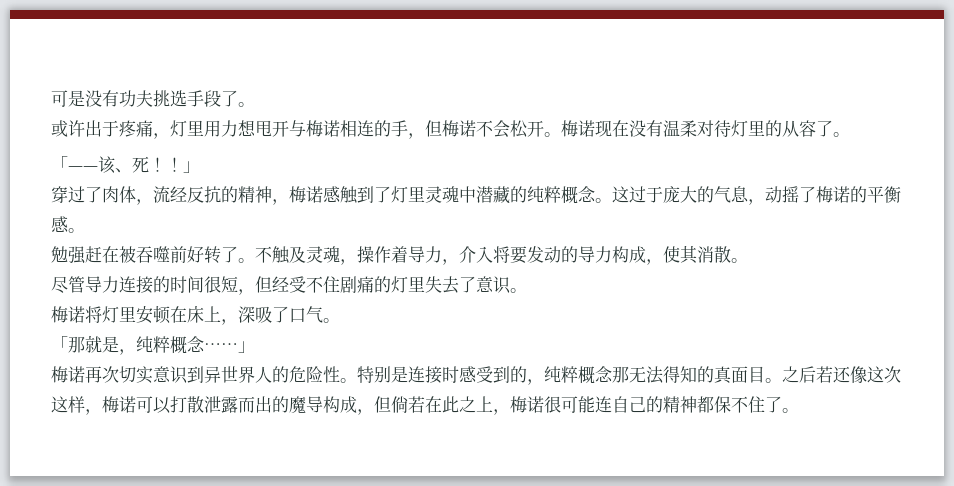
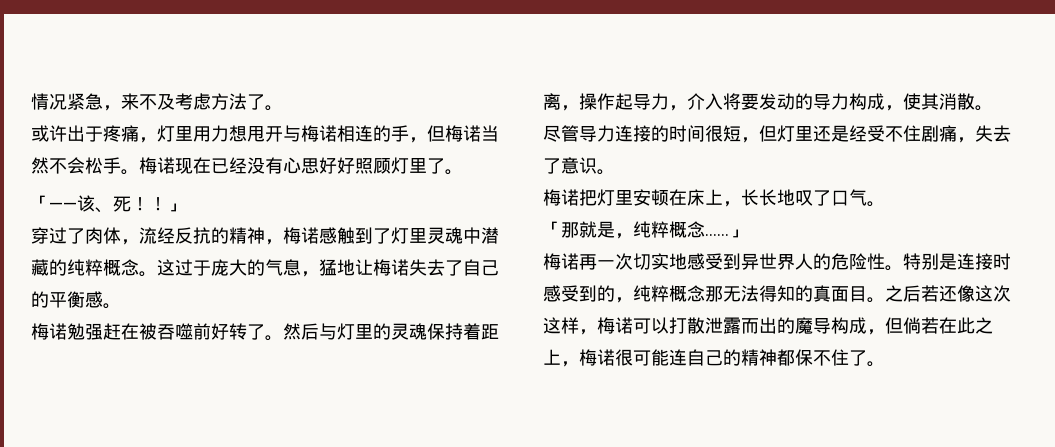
- 可是没有功夫挑选手段了。
+ 情况紧急，来不及考虑方法了。
- 或许出于疼痛，灯里用力想甩开与梅诺相连的手，但梅诺不会松开。梅诺现在没有温柔对待灯里的从容了。
+ 或许出于疼痛，灯里用力想甩开与梅诺相连的手，但梅诺当然不会松手。梅诺现在已经没有心思好好照顾灯里了。
- 这过于庞大的气息，动摇了梅诺的平衡感。
+ 这过于庞大的气息，猛地让梅诺失去了自己的平衡感。
- 勉强赶在被吞噬前好转了。
+ 梅诺勉强赶在被吞噬前好转了。
- 不触及灵魂，操作着导力，介入将要发动的导力构成，使其消散。
+ 然后与灯里的灵魂保持着距离，操作起导力，介入将要发动的导力构成，使其消散。
- 尽管导力连接的时间很短，但经受不住剧痛的灯里失去了意识。
+ 尽管导力连接的时间很短，但灯里还是经受不住剧痛，失去了意识。
- 梅诺将灯里安顿在床上，深吸了口气。
+ 梅诺把灯里安顿在床上，长长地叹了口气。
- 梅诺再次切实意识到异世界人的危险性。
+ 梅诺再一次切实地感受到异世界人的危险性。

